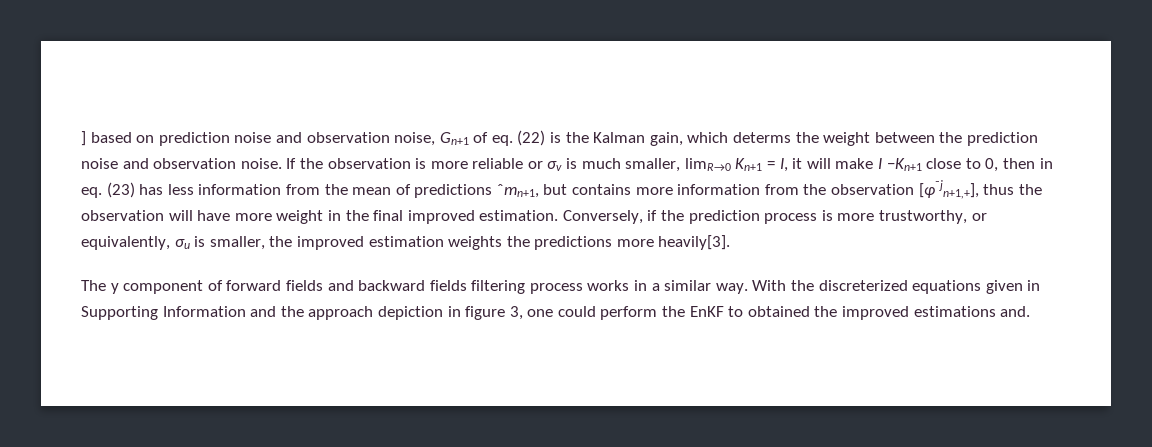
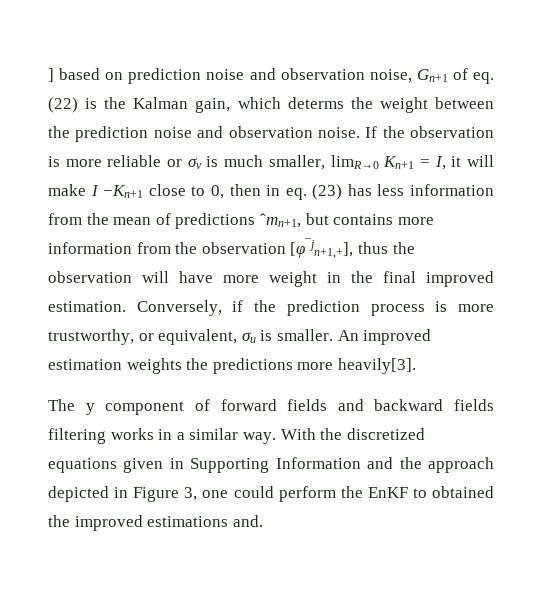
- Conversely, if the prediction process is more trustworthy, or equivalently, σu is smaller, the improved estimation weights the predictions more heavily[3].
+ Conversely, if the prediction process is more trustworthy, or equivalent, σu is smaller. An improved estimation weights the predictions more heavily[3].
- The y component of forward fields and backward fields filtering process works in a similar way.
+ The y component of forward fields and backward fields filtering works in a similar way.
- With the discreterized equations given in Supporting Information and the approach depiction in figure 3, one could perform the EnKF to obtained the improved estimations and.
+ With the discretized equations given in Supporting Information and the approach depicted in Figure 3, one could perform the EnKF to obtained the improved estimations and.

